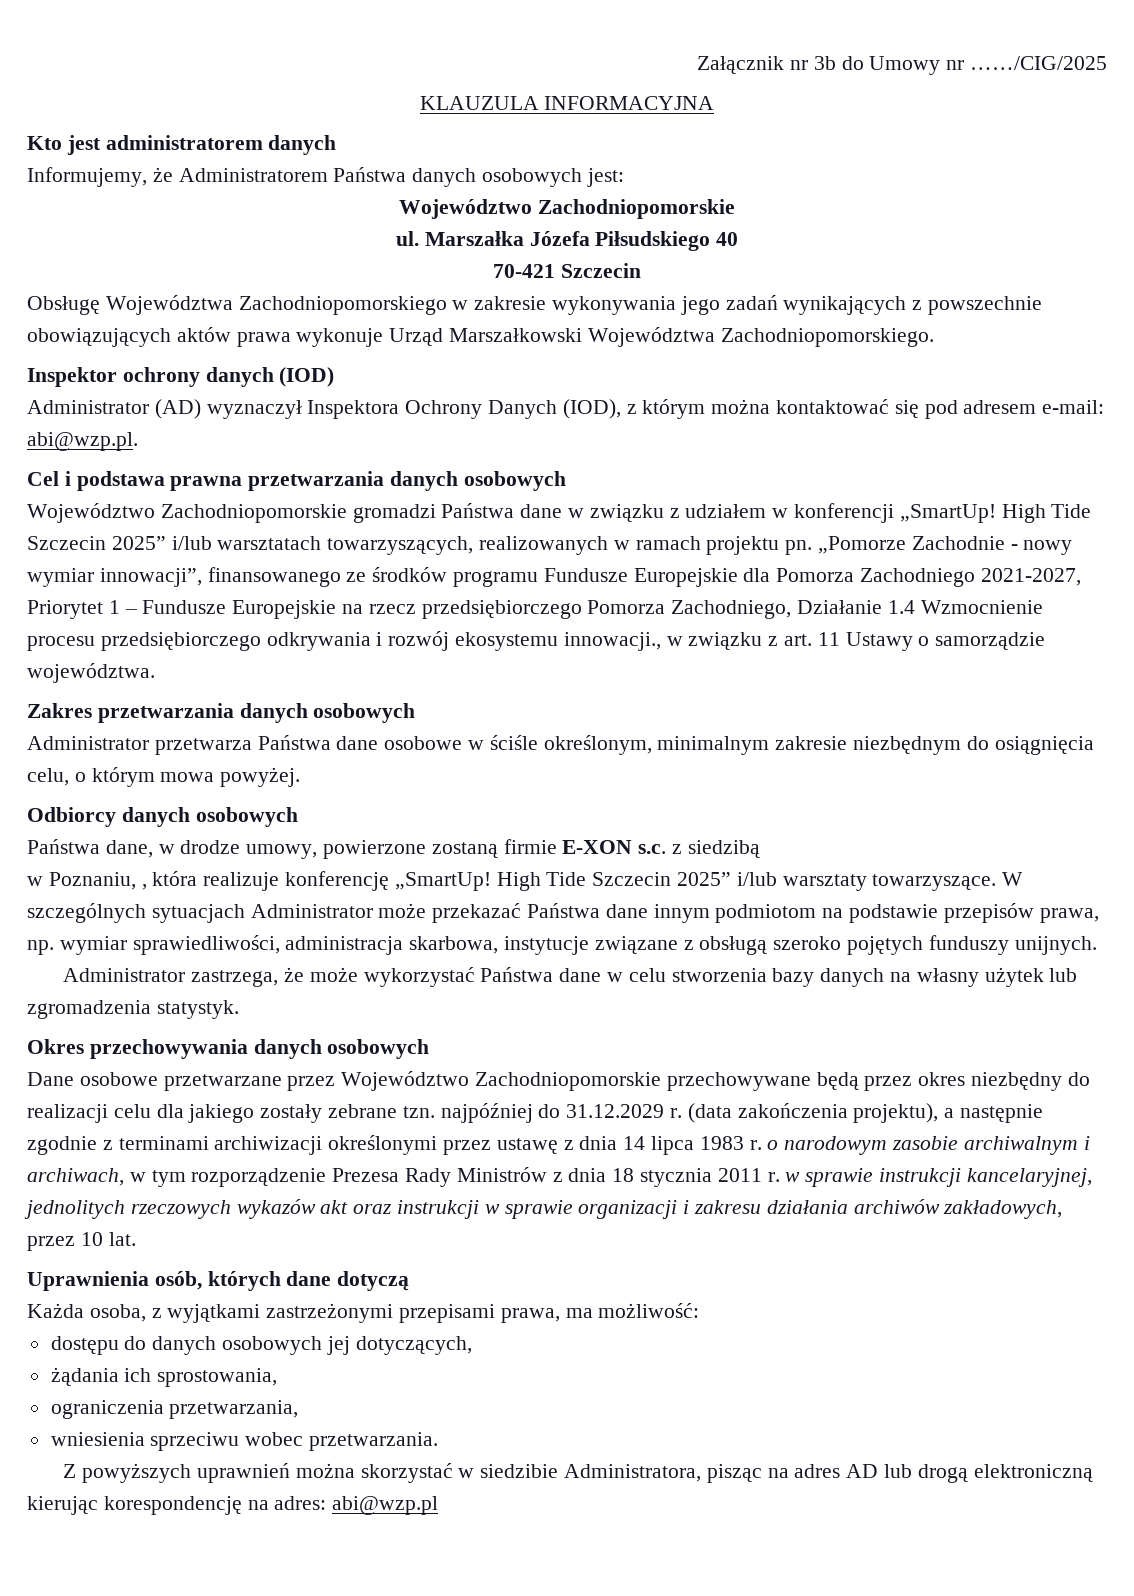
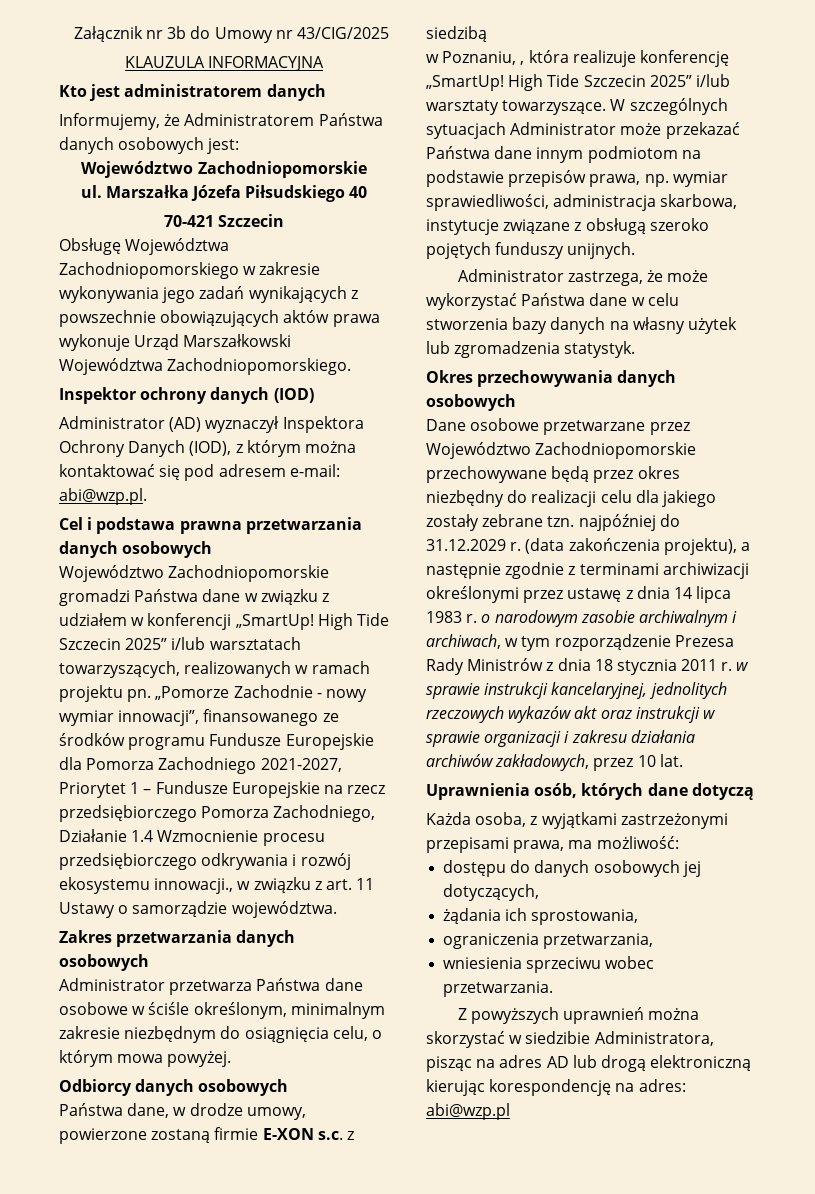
- Załącznik nr 3b do Umowy nr ……/CIG/2025
+ Załącznik nr 3b do Umowy nr 43/CIG/2025

